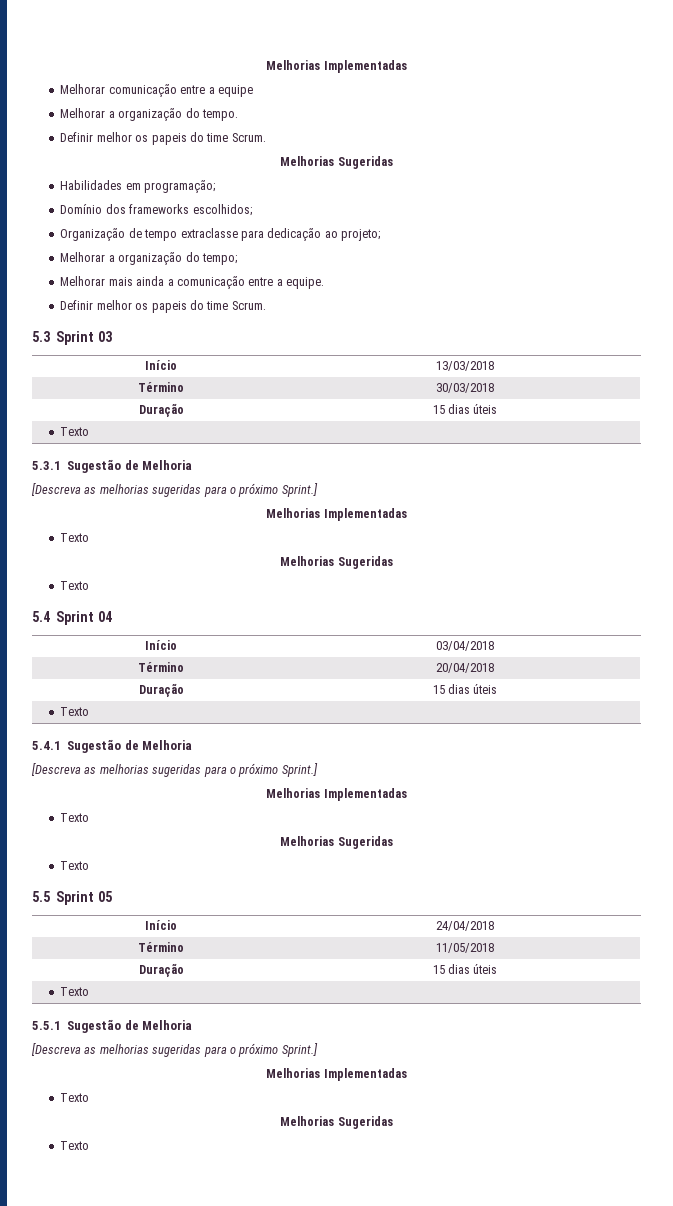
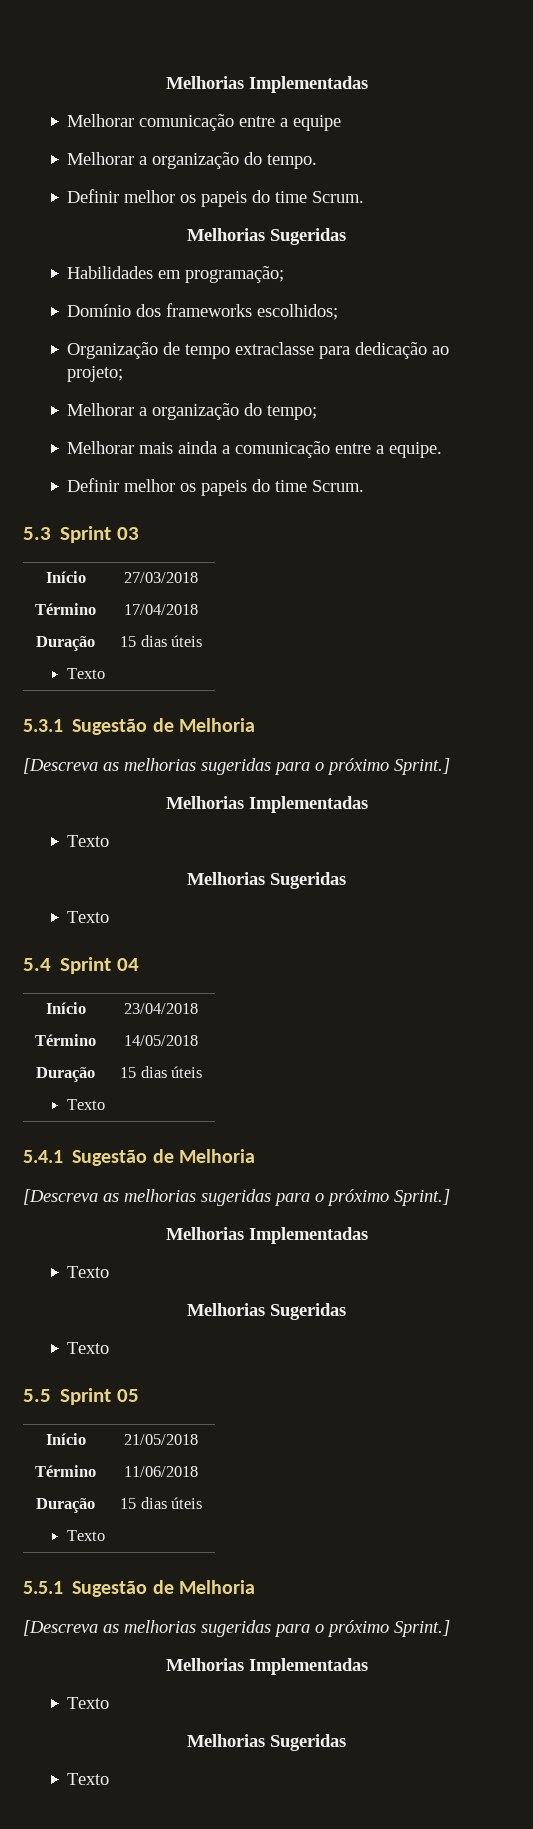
- Início | 13/03/2018
- Término | 30/03/2018
+ Início | 27/03/2018
+ Término | 17/04/2018
- Início | 03/04/2018
- Término | 20/04/2018
+ Início | 23/04/2018
+ Término | 14/05/2018
- Início | 24/04/2018
- Término | 11/05/2018
+ Início | 21/05/2018
+ Término | 11/06/2018

